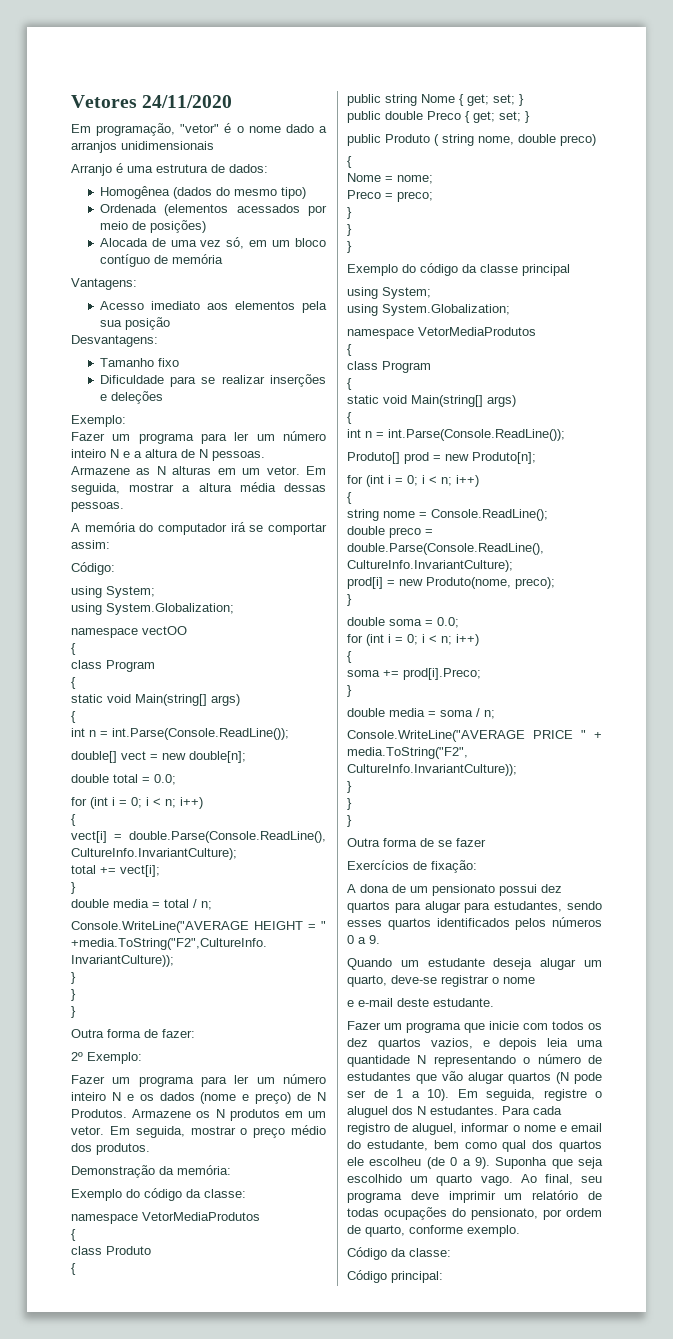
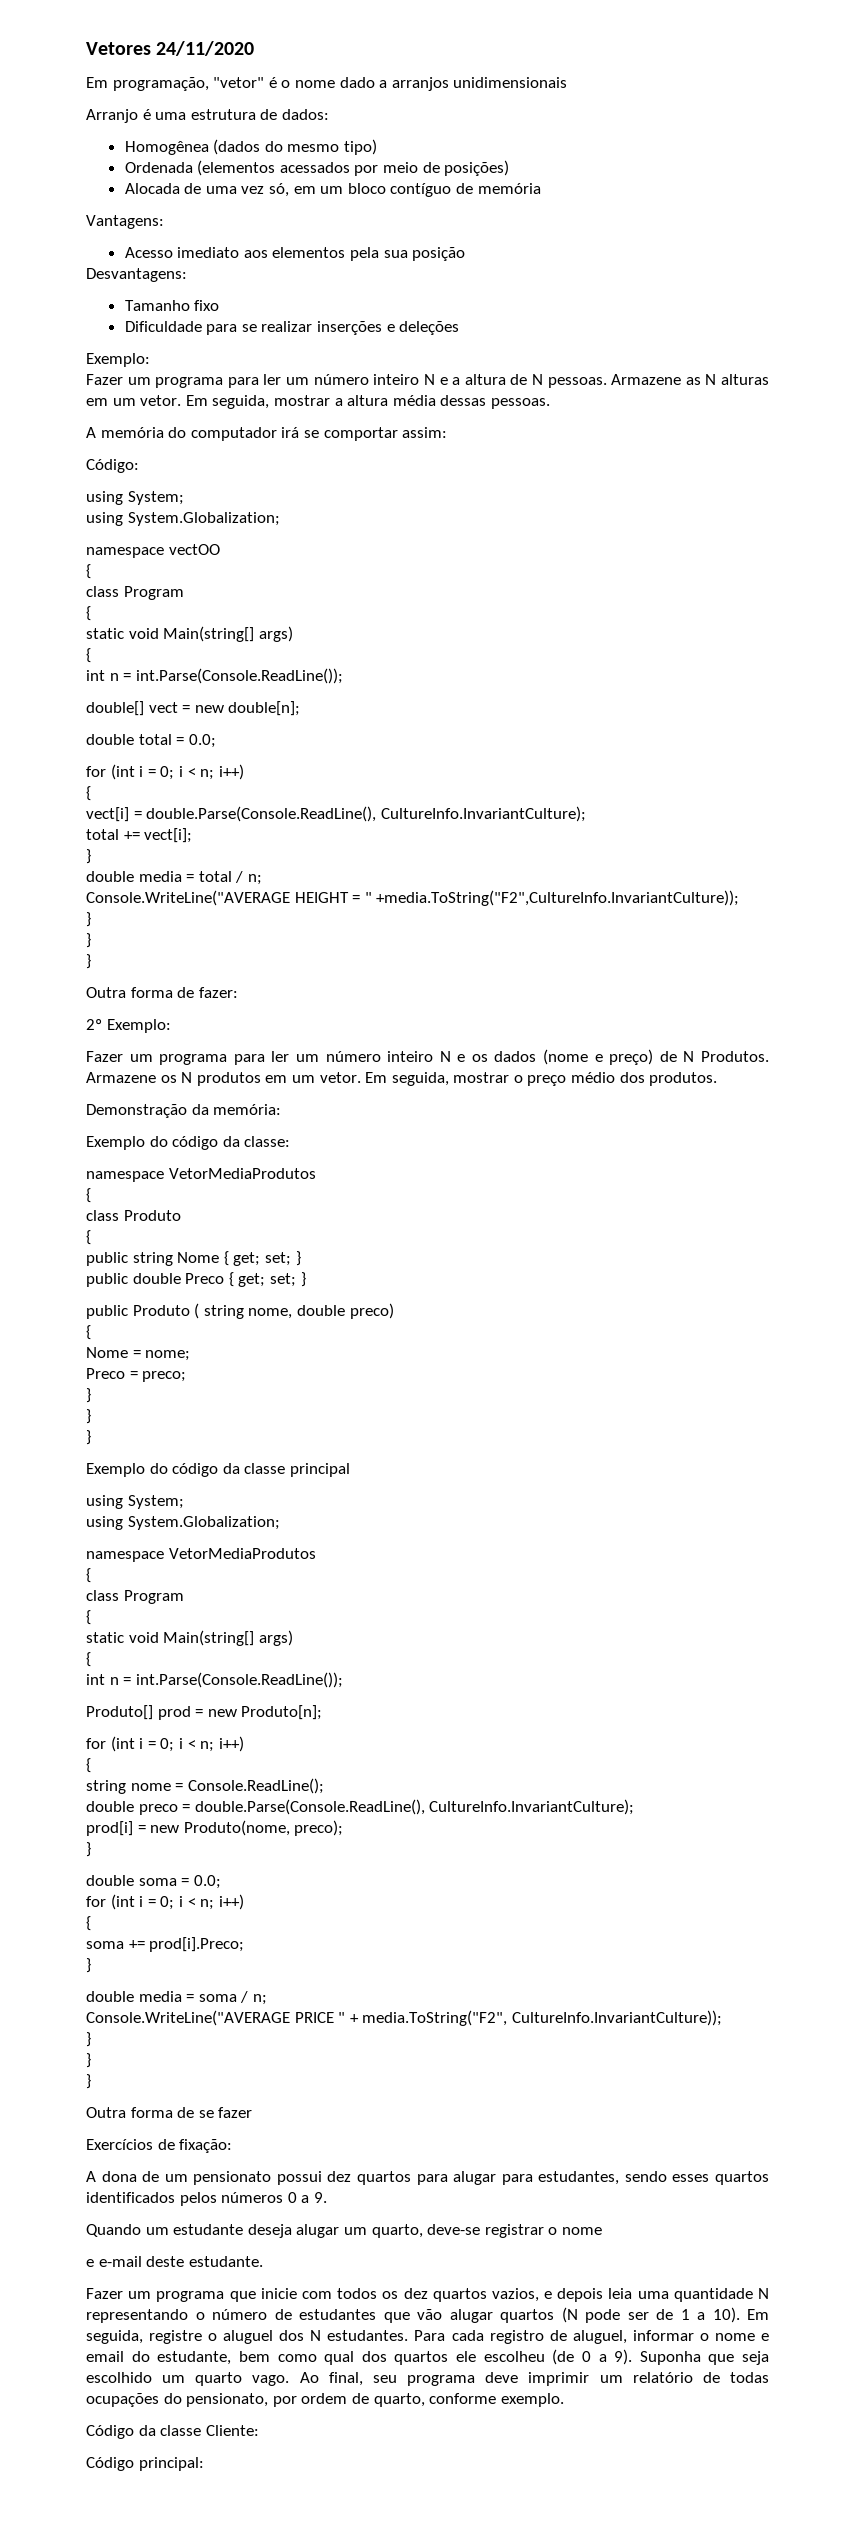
- Código da classe:
+ Código da classe Cliente:

